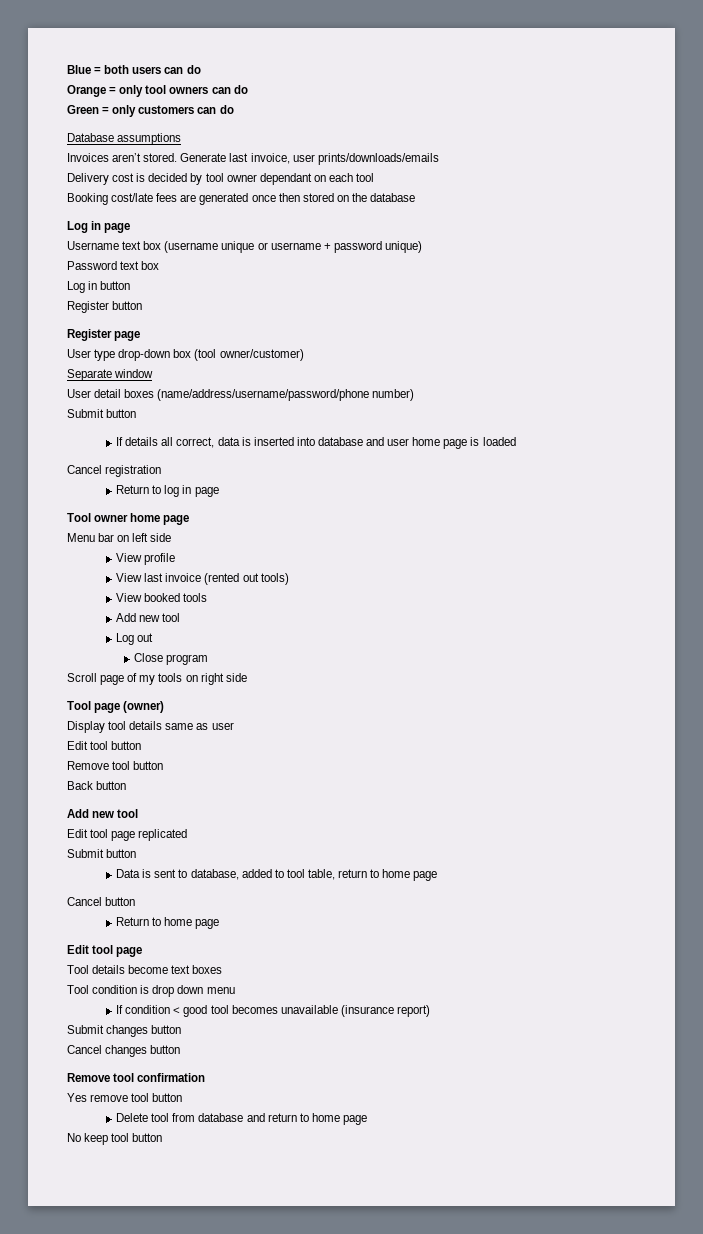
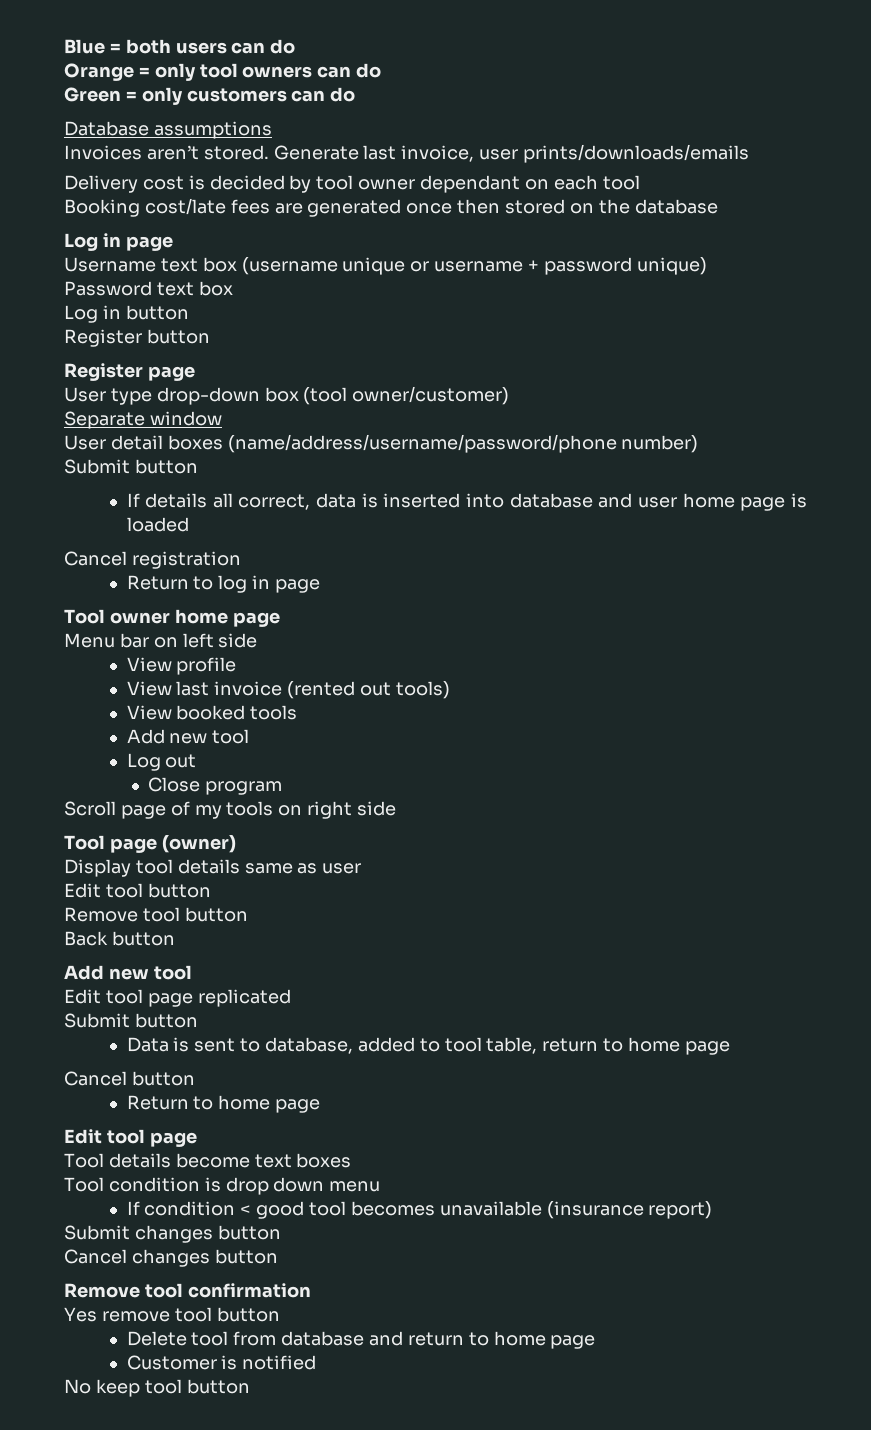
+ Customer is notified

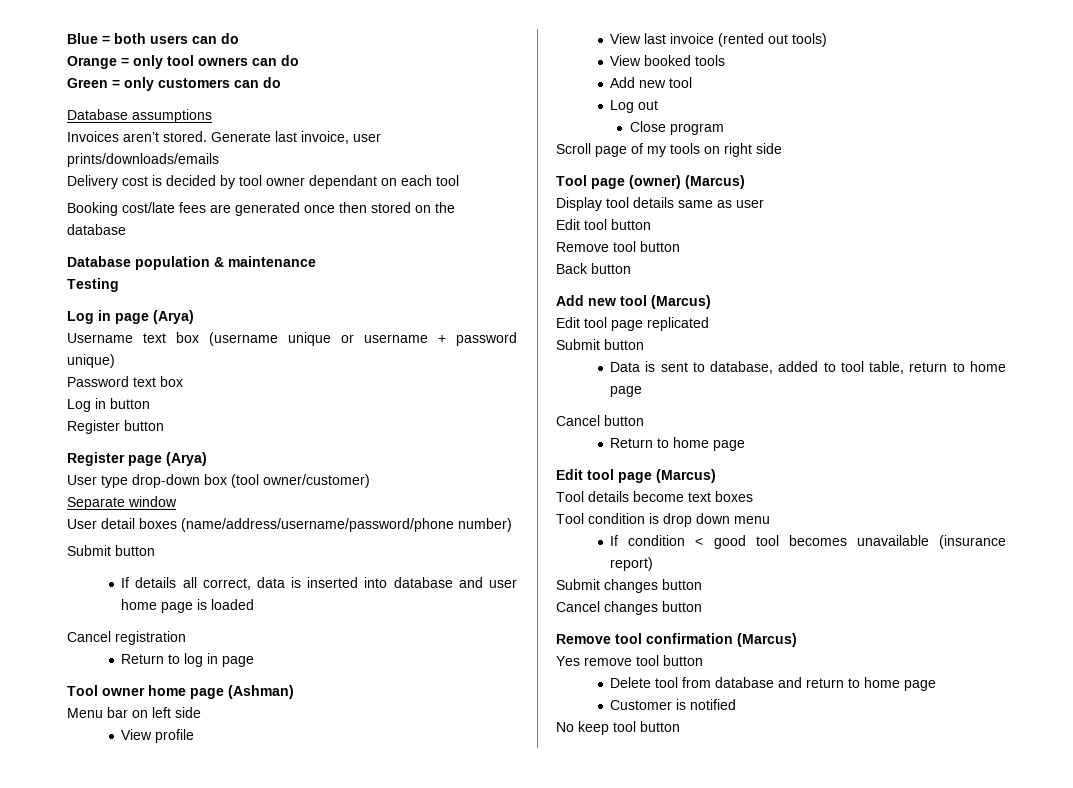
+ Database population & maintenance
+ Testing
- Log in page
+ Log in page (Arya)
- Register page
+ Register page (Arya)
- Tool owner home page
+ Tool owner home page (Ashman)
- Tool page (owner)
+ Tool page (owner) (Marcus)
  Back button
- Add new tool
+ Add new tool (Marcus)
  Return to home page
- Edit tool page
+ Edit tool page (Marcus)
- Remove tool confirmation
+ Remove tool confirmation (Marcus)

